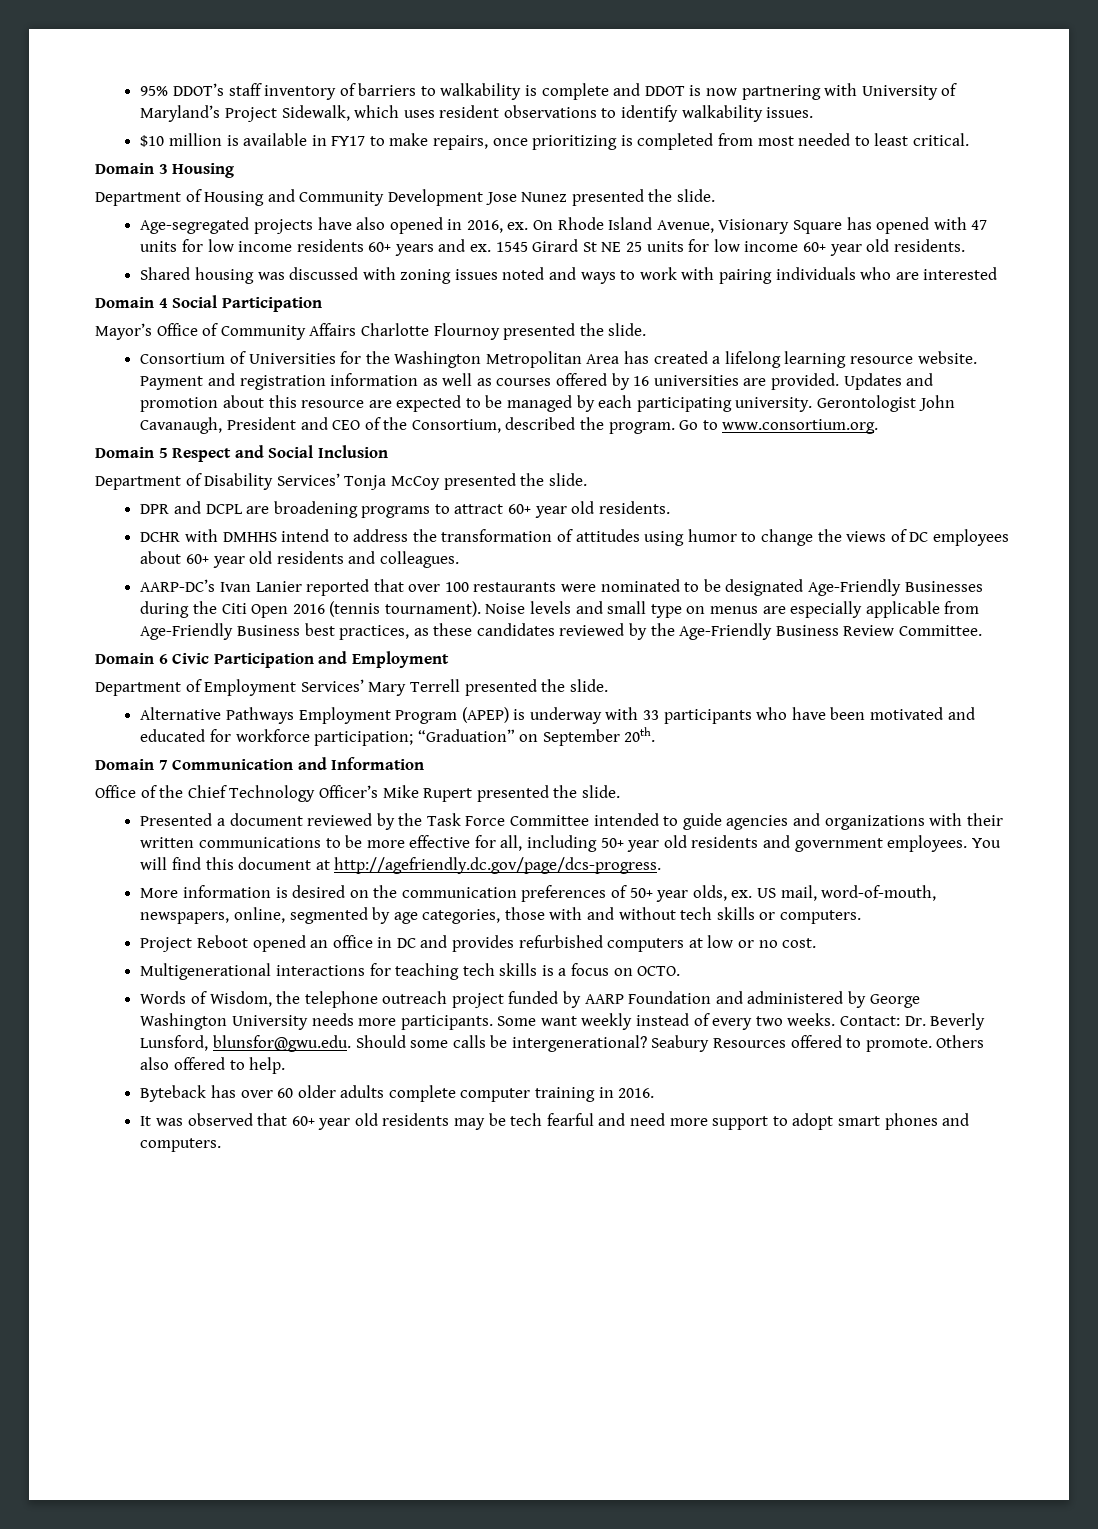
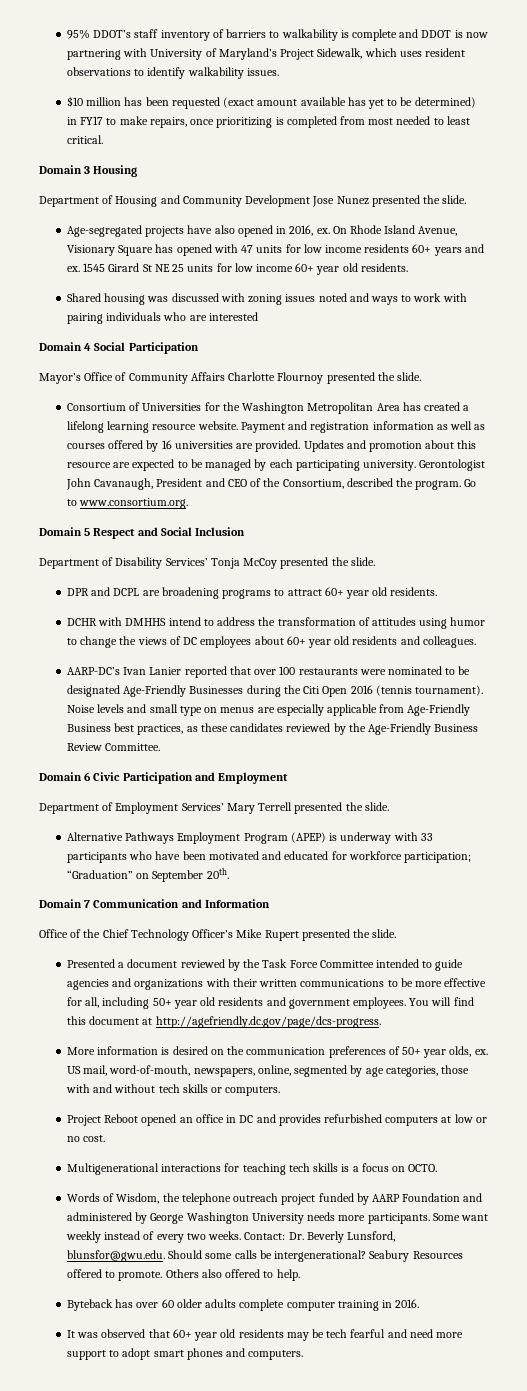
- $10 million is available in FY17 to make repairs, once prioritizing is completed from most needed to least critical.
+ $10 million has been requested (exact amount available has yet to be determined) in FY17 to make repairs, once prioritizing is completed from most needed to least critical.

